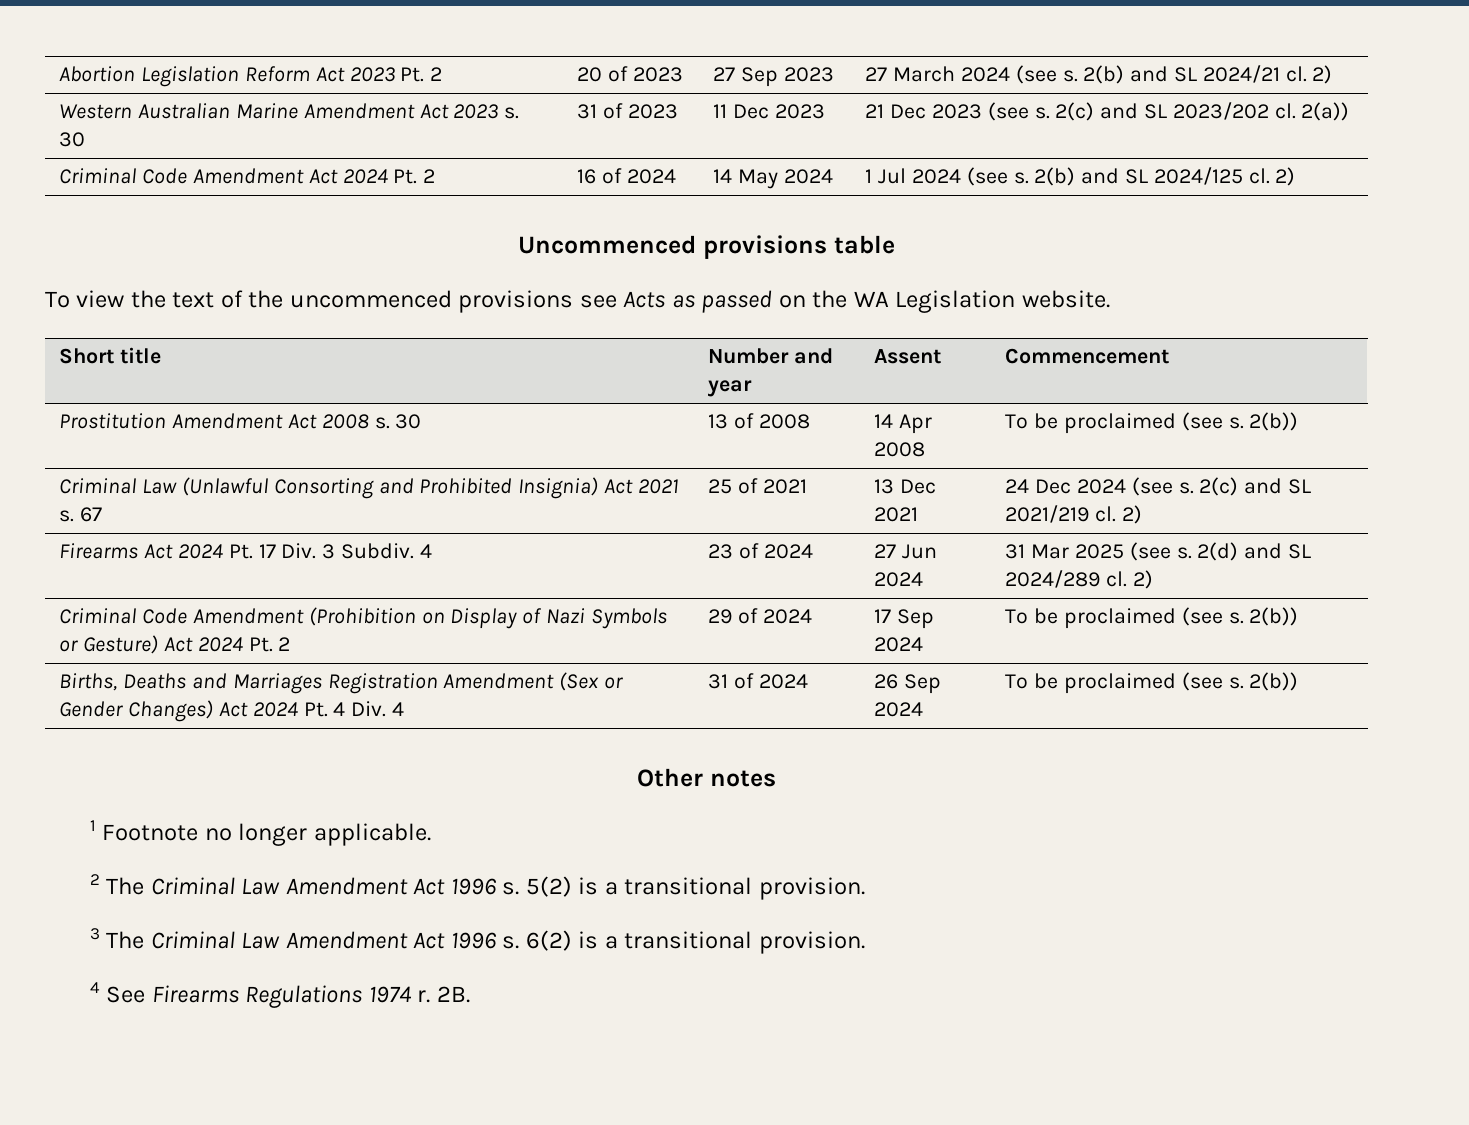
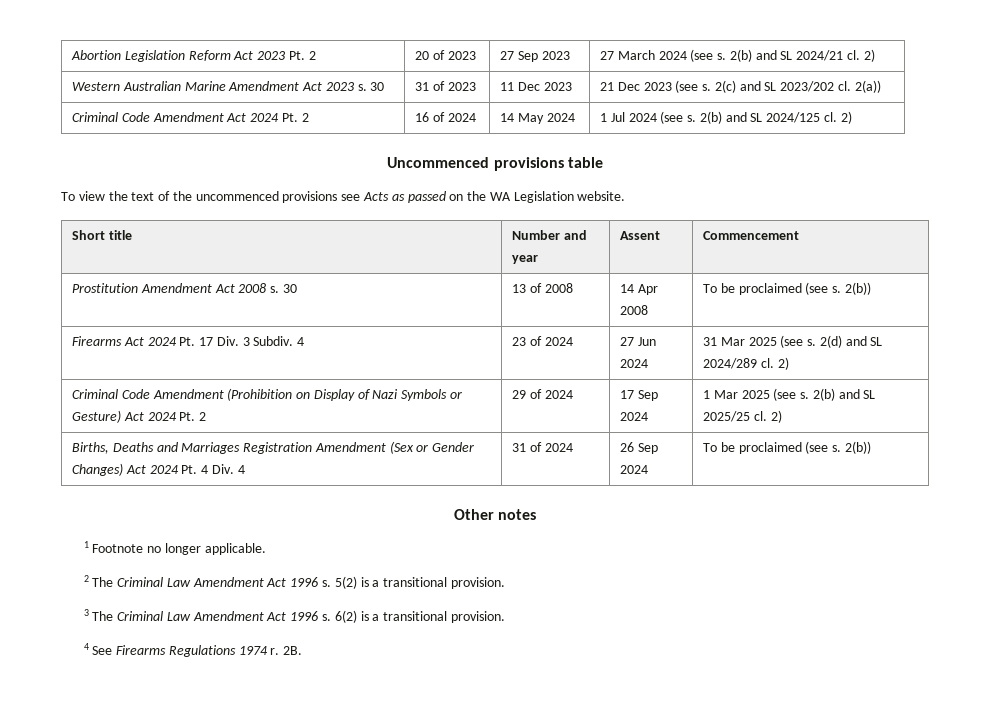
- Criminal Law (Unlawful Consorting and Prohibited Insignia) Act 2021 s. 67 | 25 of 2021 | 13 Dec 2021 | 24 Dec 2024 (see s. 2(c) and SL 2021/219 cl. 2)
- Criminal Code Amendment (Prohibition on Display of Nazi Symbols or Gesture) Act 2024 Pt. 2 | 29 of 2024 | 17 Sep 2024 | To be proclaimed (see s. 2(b))
+ Criminal Code Amendment (Prohibition on Display of Nazi Symbols or Gesture) Act 2024 Pt. 2 | 29 of 2024 | 17 Sep 2024 | 1 Mar 2025 (see s. 2(b) and SL 2025/25 cl. 2)

